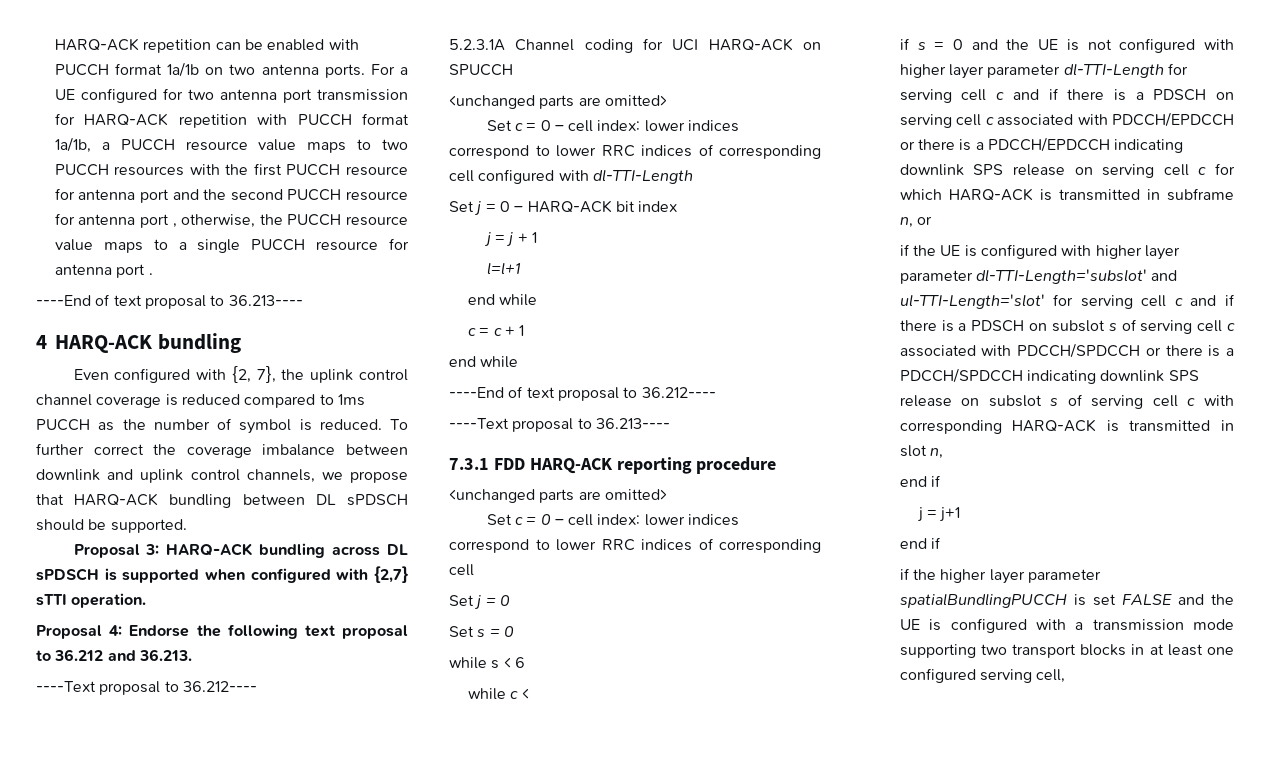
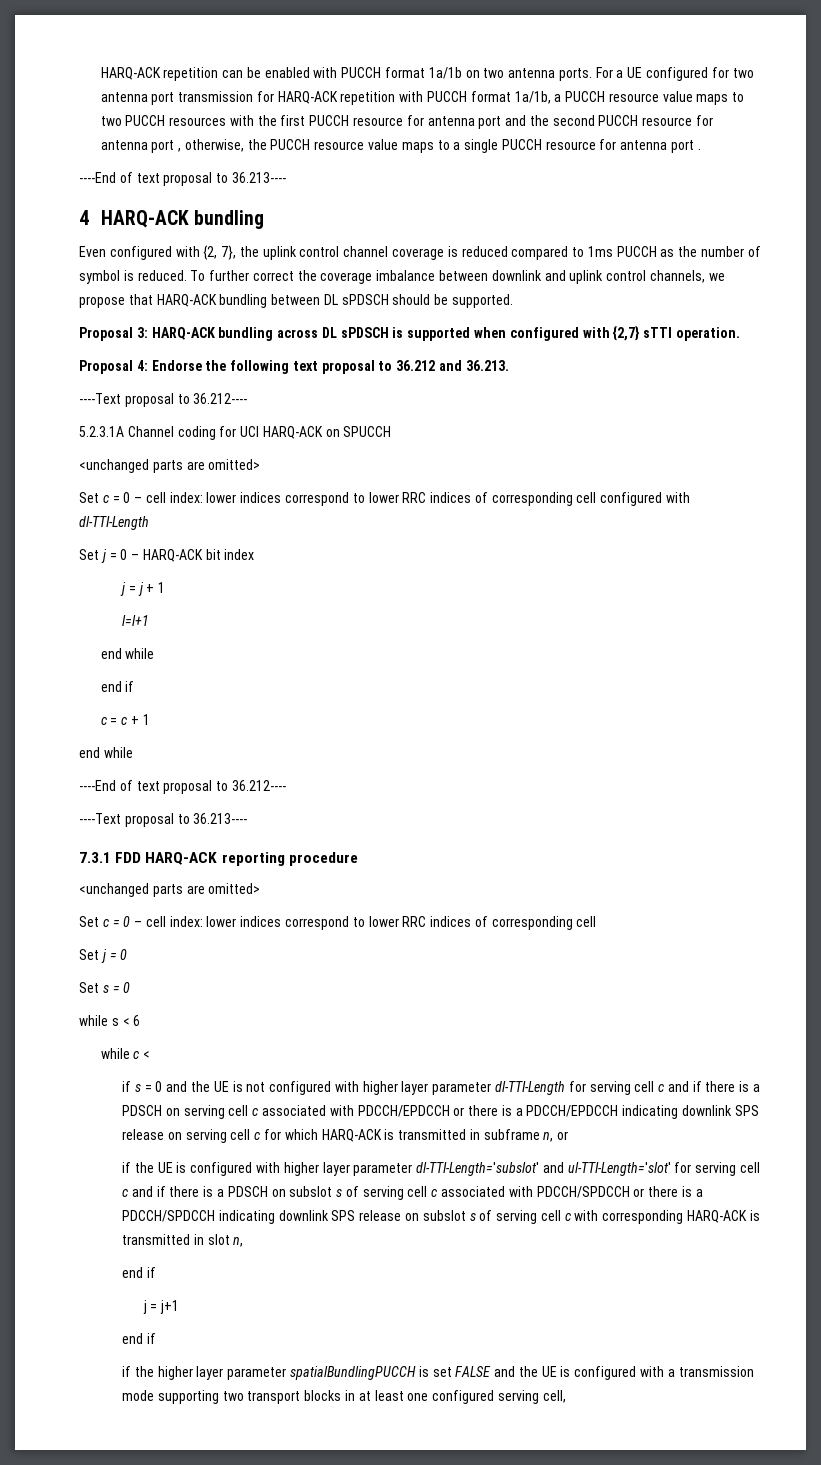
  l=l+1
  end while
+ end if

